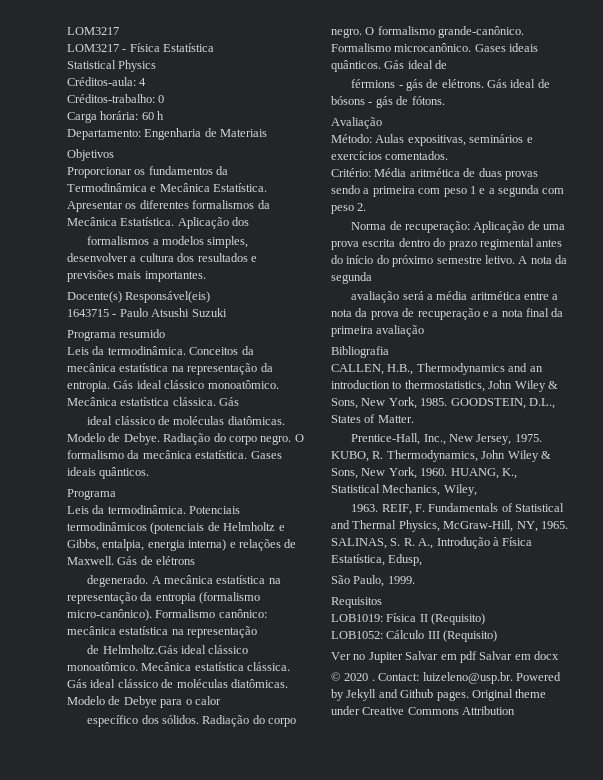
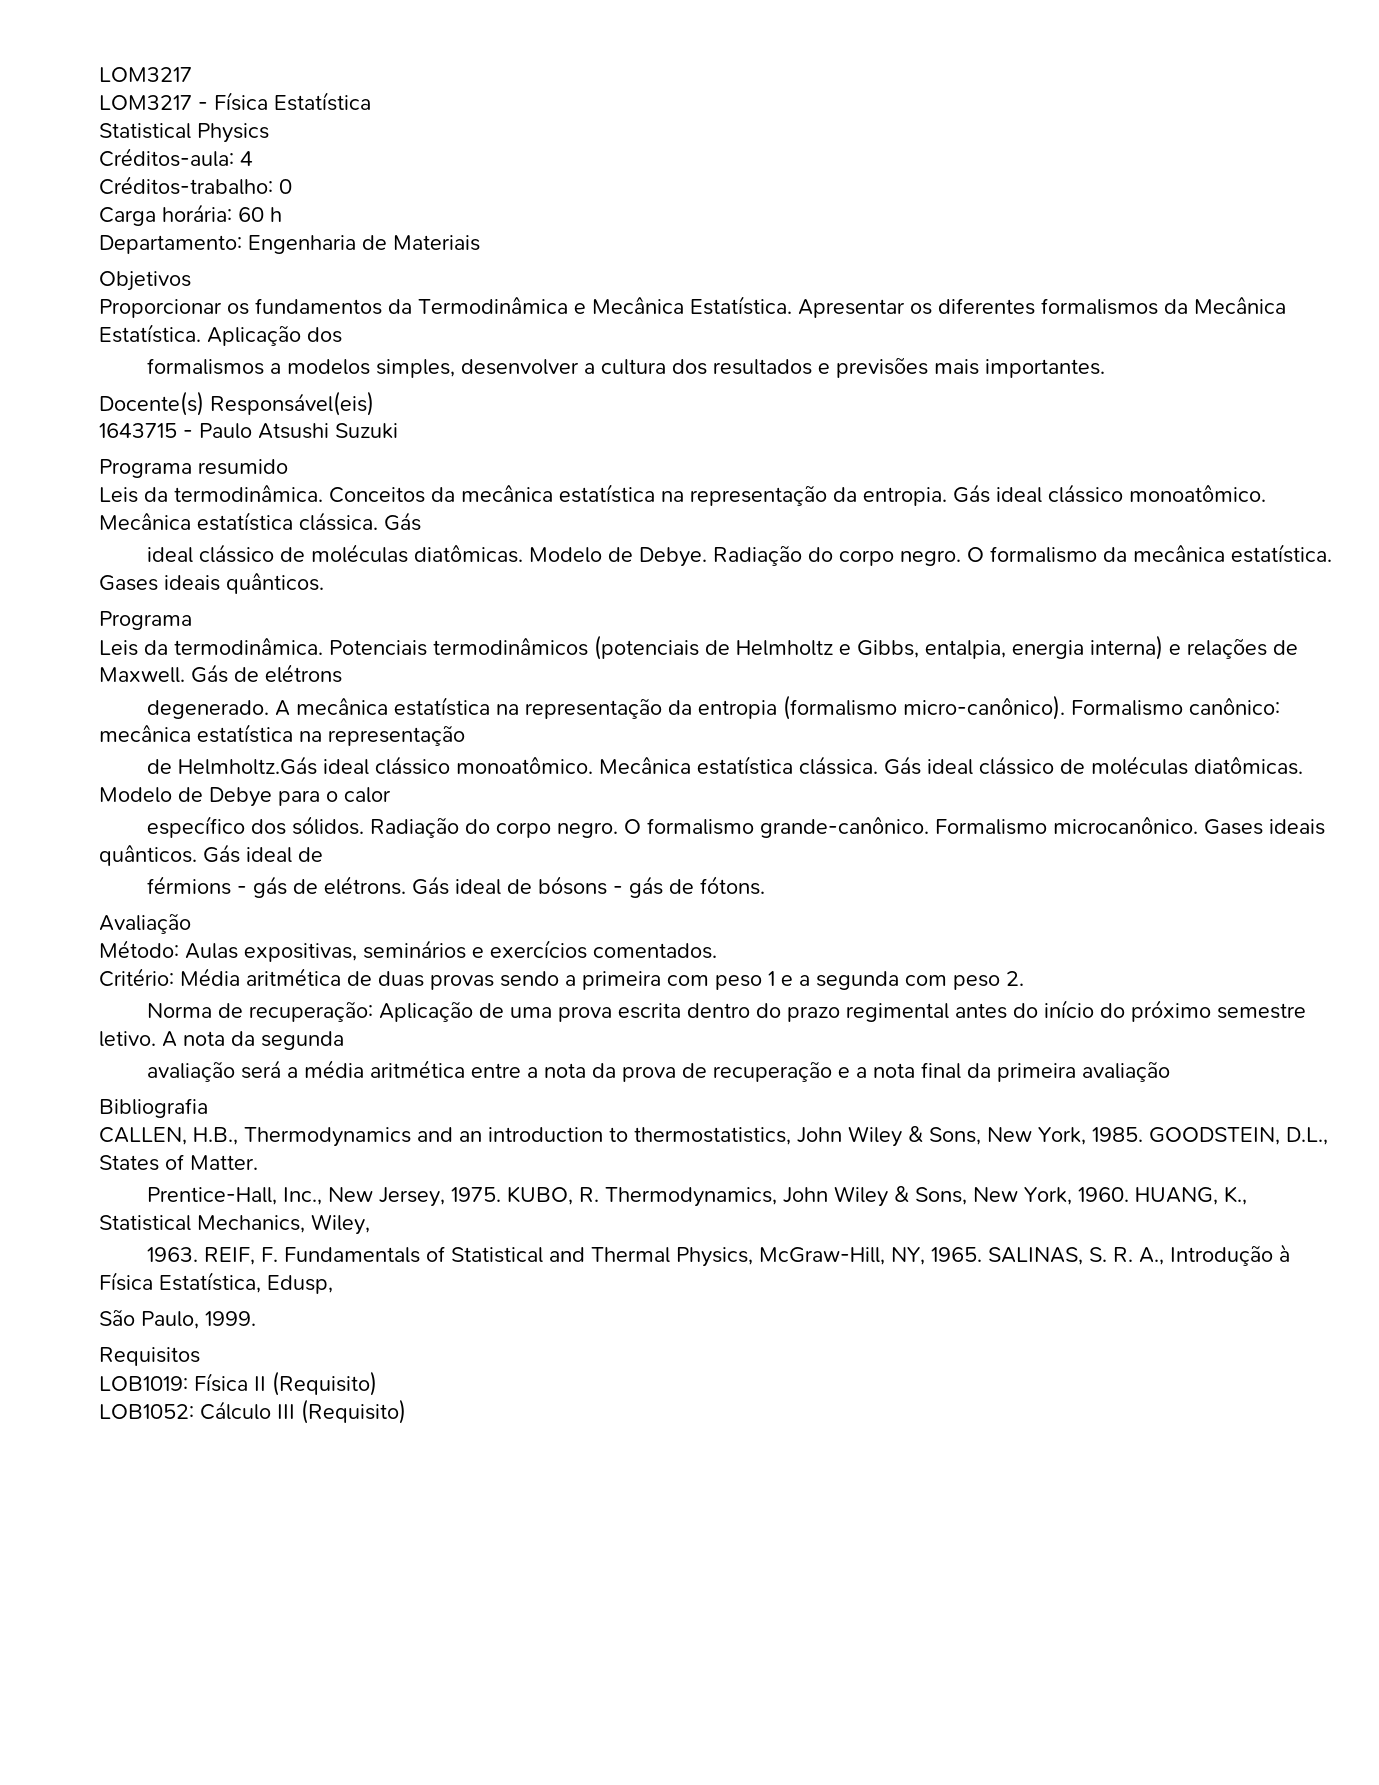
- Ver no Jupiter Salvar em pdf Salvar em docx
- © 2020 . Contact: luizeleno@usp.br. Powered by Jekyll and Github pages. Original theme under Creative Commons Attribution

